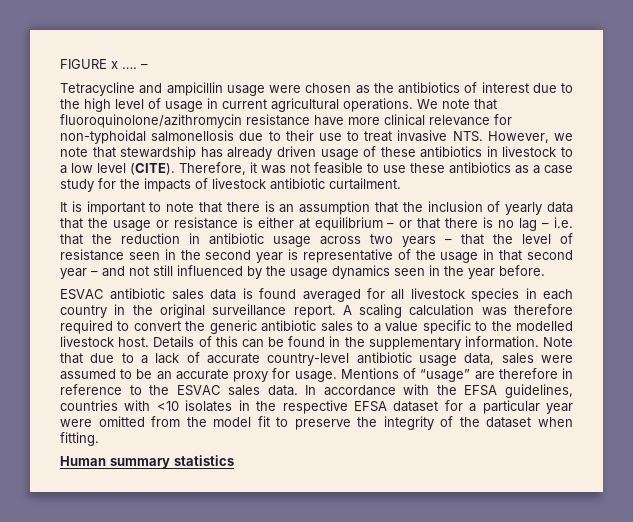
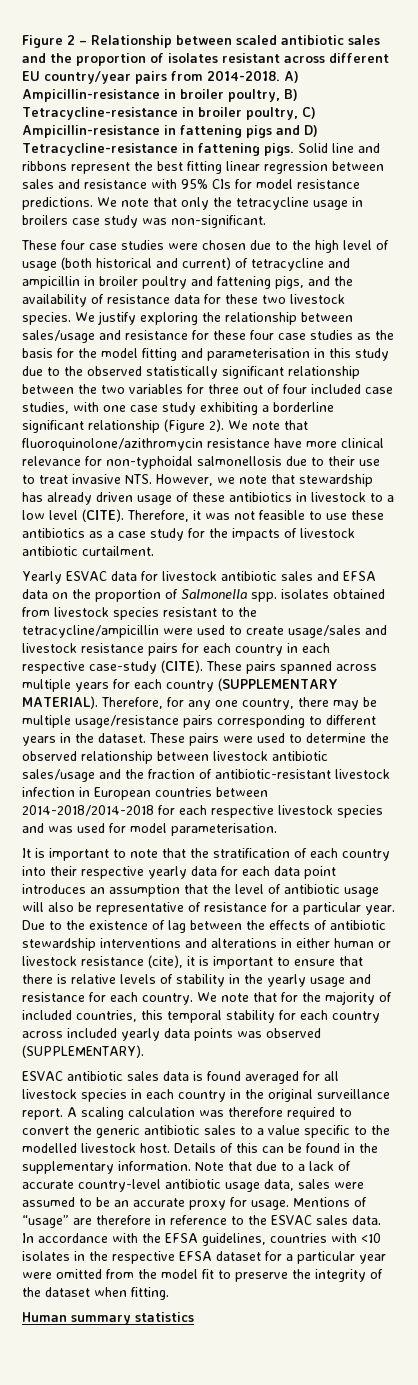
- FIGURE x …. –
- Tetracycline and ampicillin usage were chosen as the antibiotics of interest due to the high level of usage in current agricultural operations.
+ Figure 2 – Relationship between scaled antibiotic sales and the proportion of isolates resistant across different EU country/year pairs from 2014-2018. A) Ampicillin-resistance in broiler poultry, B) Tetracycline-resistance in broiler poultry, C) Ampicillin-resistance in fattening pigs and D) Tetracycline-resistance in fattening pigs. Solid line and ribbons represent the best fitting linear regression between sales and resistance with 95% CIs for model resistance predictions. We note that only the tetracycline usage in broilers case study was non-significant.
+ These four case studies were chosen due to the high level of usage (both historical and current) of tetracycline and ampicillin in broiler poultry and fattening pigs, and the availability of resistance data for these two livestock species. We justify exploring the relationship between sales/usage and resistance for these four case studies as the basis for the model fitting and parameterisation in this study due to the observed statistically significant relationship between the two variables for three out of four included case studies, with one case study exhibiting a borderline significant relationship (Figure 2).
+ Yearly ESVAC data for livestock antibiotic sales and EFSA data on the proportion of Salmonella spp. isolates obtained from livestock species resistant to the tetracycline/ampicillin were used to create usage/sales and livestock resistance pairs for each country in each respective case-study (CITE). These pairs spanned across multiple years for each country (SUPPLEMENTARY MATERIAL). Therefore, for any one country, there may be multiple usage/resistance pairs corresponding to different years in the dataset. These pairs were used to determine the observed relationship between livestock antibiotic sales/usage and the fraction of antibiotic-resistant livestock infection in European countries between 2014-2018/2014-2018 for each respective livestock species and was used for model parameterisation.
- It is important to note that there is an assumption that the inclusion of yearly data that the usage or resistance is either at equilibrium – or that there is no lag – i.e. that the reduction in antibiotic usage across two years – that the level of resistance seen in the second year is representative of the usage in that second year – and not still influenced by the usage dynamics seen in the year before.
+ It is important to note that the stratification of each country into their respective yearly data for each data point introduces an assumption that the level of antibiotic usage will also be representative of resistance for a particular year. Due to the existence of lag between the effects of antibiotic stewardship interventions and alterations in either human or livestock resistance (cite), it is important to ensure that there is relative levels of stability in the yearly usage and resistance for each country. We note that for the majority of included countries, this temporal stability for each country across included yearly data points was observed (SUPPLEMENTARY).

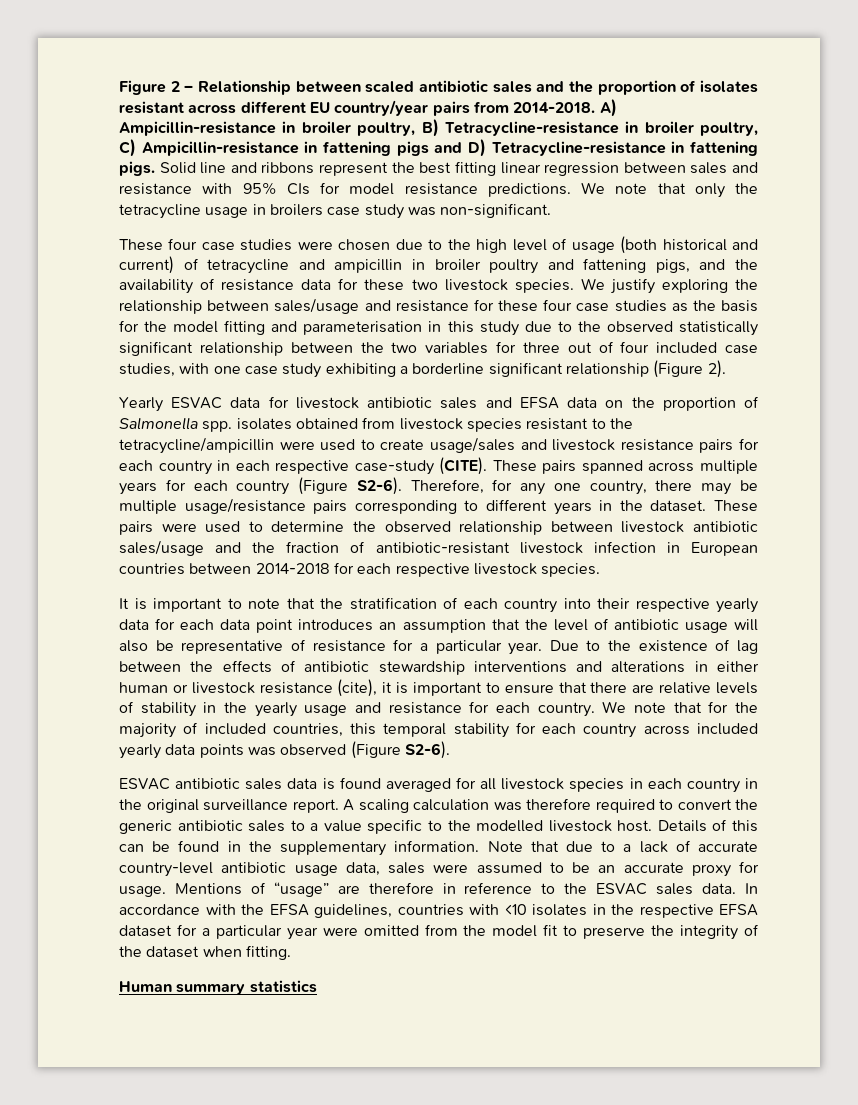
- We note that fluoroquinolone/azithromycin resistance have more clinical relevance for non-typhoidal salmonellosis due to their use to treat invasive NTS. However, we note that stewardship has already driven usage of these antibiotics in livestock to a low level (CITE). Therefore, it was not feasible to use these antibiotics as a case study for the impacts of livestock antibiotic curtailment.
- These pairs spanned across multiple years for each country (SUPPLEMENTARY MATERIAL).
+ These pairs spanned across multiple years for each country (Figure S2-6).
- These pairs were used to determine the observed relationship between livestock antibiotic sales/usage and the fraction of antibiotic-resistant livestock infection in European countries between 2014-2018/2014-2018 for each respective livestock species and was used for model parameterisation.
+ These pairs were used to determine the observed relationship between livestock antibiotic sales/usage and the fraction of antibiotic-resistant livestock infection in European countries between 2014-2018 for each respective livestock species.
- Due to the existence of lag between the effects of antibiotic stewardship interventions and alterations in either human or livestock resistance (cite), it is important to ensure that there is relative levels of stability in the yearly usage and resistance for each country.
+ Due to the existence of lag between the effects of antibiotic stewardship interventions and alterations in either human or livestock resistance (cite), it is important to ensure that there are relative levels of stability in the yearly usage and resistance for each country.
- We note that for the majority of included countries, this temporal stability for each country across included yearly data points was observed (SUPPLEMENTARY).
+ We note that for the majority of included countries, this temporal stability for each country across included yearly data points was observed (Figure S2-6).

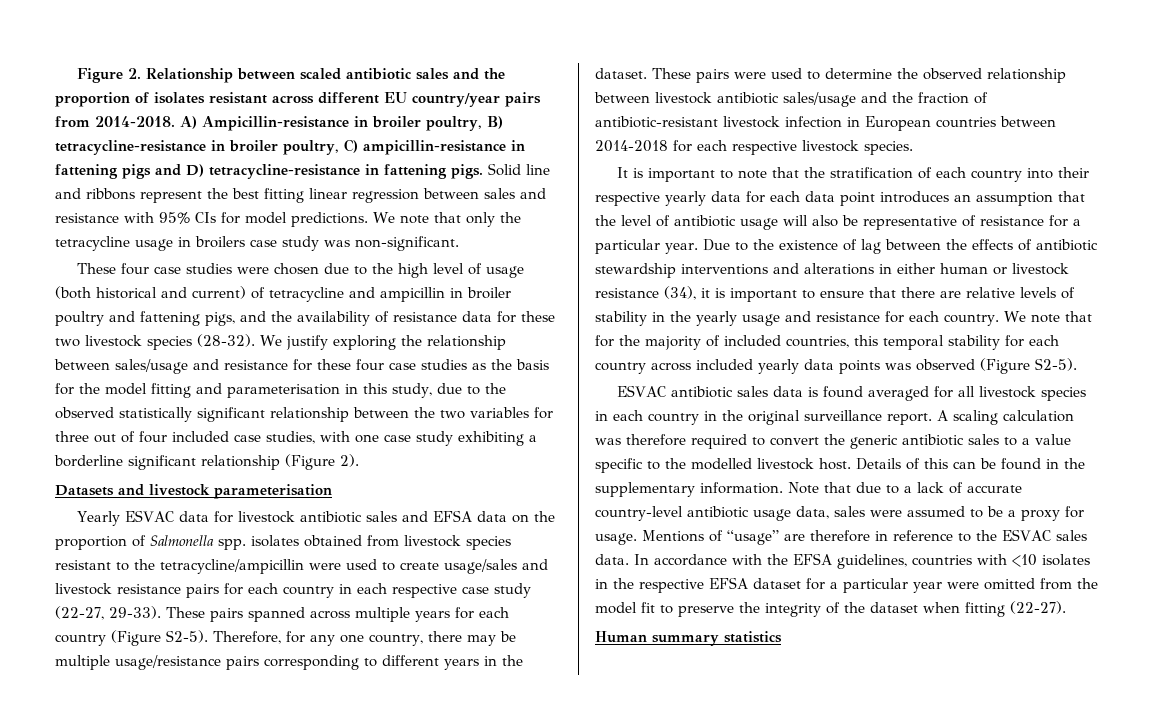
- Figure 2 – Relationship between scaled antibiotic sales and the proportion of isolates resistant across different EU country/year pairs from 2014-2018.
+ Figure 2. Relationship between scaled antibiotic sales and the proportion of isolates resistant across different EU country/year pairs from 2014-2018.
- A) Ampicillin-resistance in broiler poultry, B) Tetracycline-resistance in broiler poultry, C) Ampicillin-resistance in fattening pigs and D) Tetracycline-resistance in fattening pigs.
+ A) Ampicillin-resistance in broiler poultry, B) tetracycline-resistance in broiler poultry, C) ampicillin-resistance in fattening pigs and D) tetracycline-resistance in fattening pigs.
- Solid line and ribbons represent the best fitting linear regression between sales and resistance with 95% CIs for model resistance predictions.
+ Solid line and ribbons represent the best fitting linear regression between sales and resistance with 95% CIs for model predictions.
- These four case studies were chosen due to the high level of usage (both historical and current) of tetracycline and ampicillin in broiler poultry and fattening pigs, and the availability of resistance data for these two livestock species.
+ These four case studies were chosen due to the high level of usage (both historical and current) of tetracycline and ampicillin in broiler poultry and fattening pigs, and the availability of resistance data for these two livestock species (28-32).
- We justify exploring the relationship between sales/usage and resistance for these four case studies as the basis for the model fitting and parameterisation in this study due to the observed statistically significant relationship between the two variables for three out of four included case studies, with one case study exhibiting a borderline significant relationship (Figure 2).
+ We justify exploring the relationship between sales/usage and resistance for these four case studies as the basis for the model fitting and parameterisation in this study, due to the observed statistically significant relationship between the two variables for three out of four included case studies, with one case study exhibiting a borderline significant relationship (Figure 2).
+ Datasets and livestock parameterisation
- Yearly ESVAC data for livestock antibiotic sales and EFSA data on the proportion of Salmonella spp. isolates obtained from livestock species resistant to the tetracycline/ampicillin were used to create usage/sales and livestock resistance pairs for each country in each respective case-study (CITE).
+ Yearly ESVAC data for livestock antibiotic sales and EFSA data on the proportion of Salmonella spp. isolates obtained from livestock species resistant to the tetracycline/ampicillin were used to create usage/sales and livestock resistance pairs for each country in each respective case study (22-27, 29-33).
- These pairs spanned across multiple years for each country (Figure S2-6).
+ These pairs spanned across multiple years for each country (Figure S2-5).
- Due to the existence of lag between the effects of antibiotic stewardship interventions and alterations in either human or livestock resistance (cite), it is important to ensure that there are relative levels of stability in the yearly usage and resistance for each country.
+ Due to the existence of lag between the effects of antibiotic stewardship interventions and alterations in either human or livestock resistance (34), it is important to ensure that there are relative levels of stability in the yearly usage and resistance for each country.
- We note that for the majority of included countries, this temporal stability for each country across included yearly data points was observed (Figure S2-6).
+ We note that for the majority of included countries, this temporal stability for each country across included yearly data points was observed (Figure S2-5).
- Note that due to a lack of accurate country-level antibiotic usage data, sales were assumed to be an accurate proxy for usage.
+ Note that due to a lack of accurate country-level antibiotic usage data, sales were assumed to be a proxy for usage.
- In accordance with the EFSA guidelines, countries with <10 isolates in the respective EFSA dataset for a particular year were omitted from the model fit to preserve the integrity of the dataset when fitting.
+ In accordance with the EFSA guidelines, countries with <10 isolates in the respective EFSA dataset for a particular year were omitted from the model fit to preserve the integrity of the dataset when fitting (22-27).

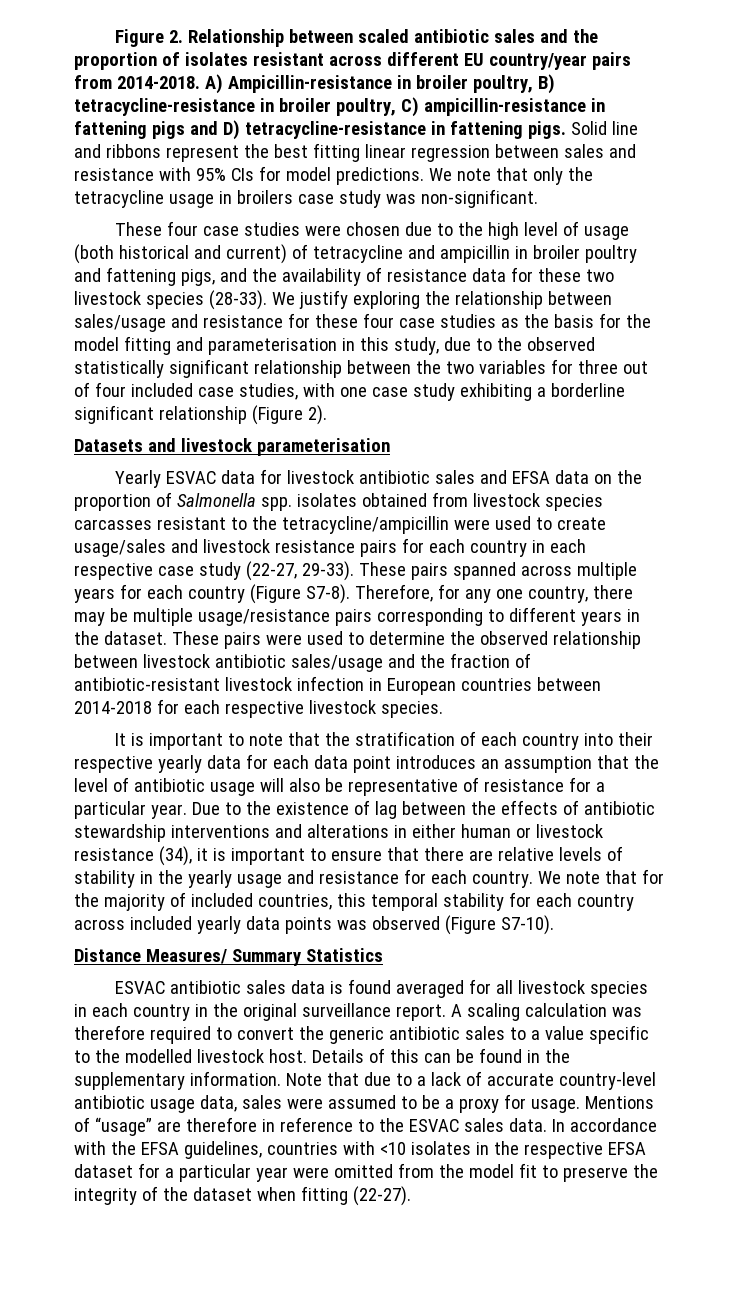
- These four case studies were chosen due to the high level of usage (both historical and current) of tetracycline and ampicillin in broiler poultry and fattening pigs, and the availability of resistance data for these two livestock species (28-32).
+ These four case studies were chosen due to the high level of usage (both historical and current) of tetracycline and ampicillin in broiler poultry and fattening pigs, and the availability of resistance data for these two livestock species (28-33).
- Yearly ESVAC data for livestock antibiotic sales and EFSA data on the proportion of Salmonella spp. isolates obtained from livestock species resistant to the tetracycline/ampicillin were used to create usage/sales and livestock resistance pairs for each country in each respective case study (22-27, 29-33).
+ Yearly ESVAC data for livestock antibiotic sales and EFSA data on the proportion of Salmonella spp. isolates obtained from livestock species carcasses resistant to the tetracycline/ampicillin were used to create usage/sales and livestock resistance pairs for each country in each respective case study (22-27, 29-33).
- These pairs spanned across multiple years for each country (Figure S2-5).
+ These pairs spanned across multiple years for each country (Figure S7-8).
- We note that for the majority of included countries, this temporal stability for each country across included yearly data points was observed (Figure S2-5).
+ We note that for the majority of included countries, this temporal stability for each country across included yearly data points was observed (Figure S7-10).
+ Distance Measures/ Summary Statistics
- Human summary statistics

